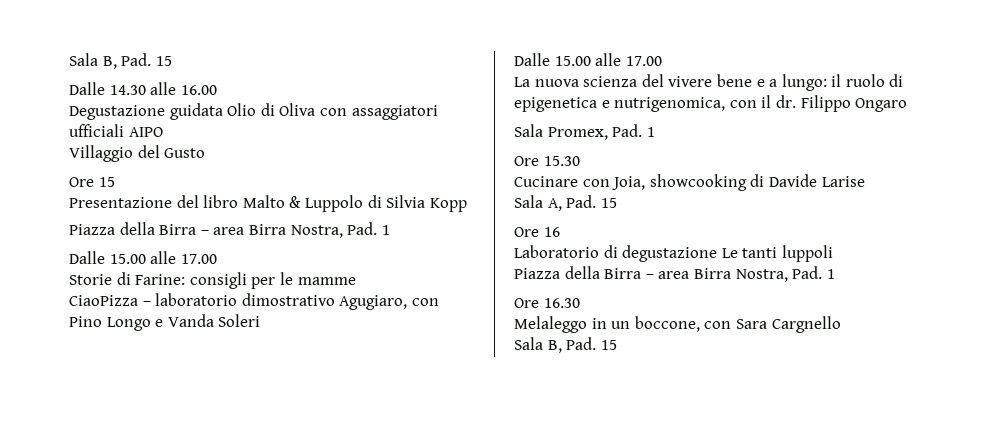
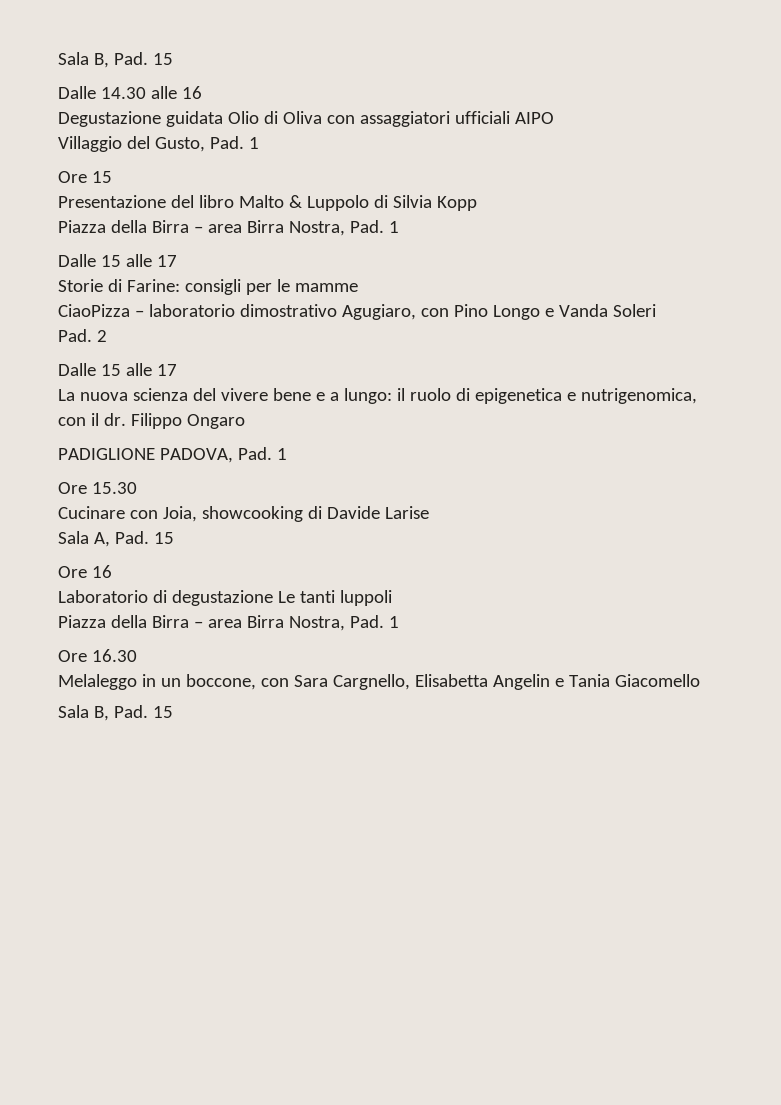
- Dalle 14.30 alle 16.00
+ Dalle 14.30 alle 16
- Villaggio del Gusto
+ Villaggio del Gusto, Pad. 1
  Presentazione del libro Malto & Luppolo di Silvia Kopp
  Piazza della Birra – area Birra Nostra, Pad. 1
- Dalle 15.00 alle 17.00
+ Dalle 15 alle 17
  CiaoPizza – laboratorio dimostrativo Agugiaro, con Pino Longo e Vanda Soleri
- Dalle 15.00 alle 17.00
+ Pad. 2
+ Dalle 15 alle 17
- Sala Promex, Pad. 1
+ PADIGLIONE PADOVA, Pad. 1
- Melaleggo in un boccone, con Sara Cargnello
+ Melaleggo in un boccone, con Sara Cargnello, Elisabetta Angelin e Tania Giacomello

